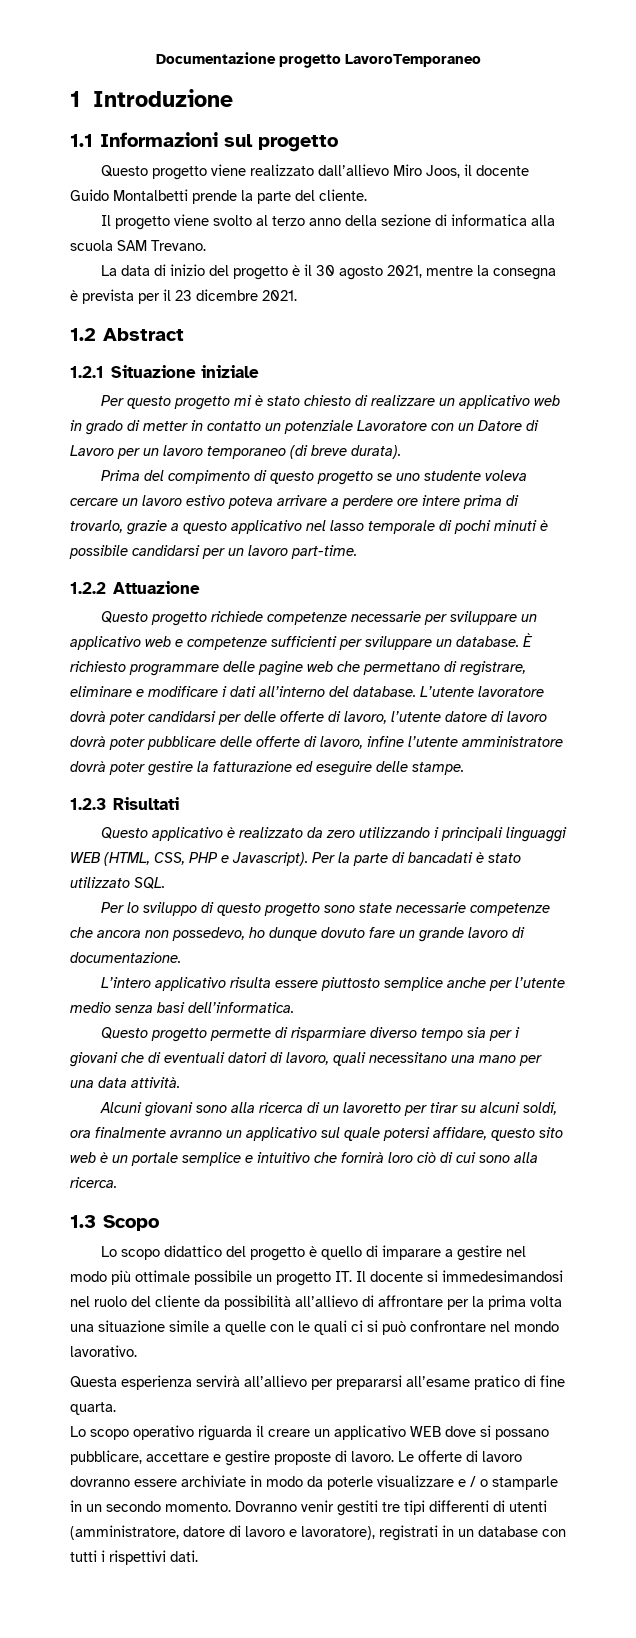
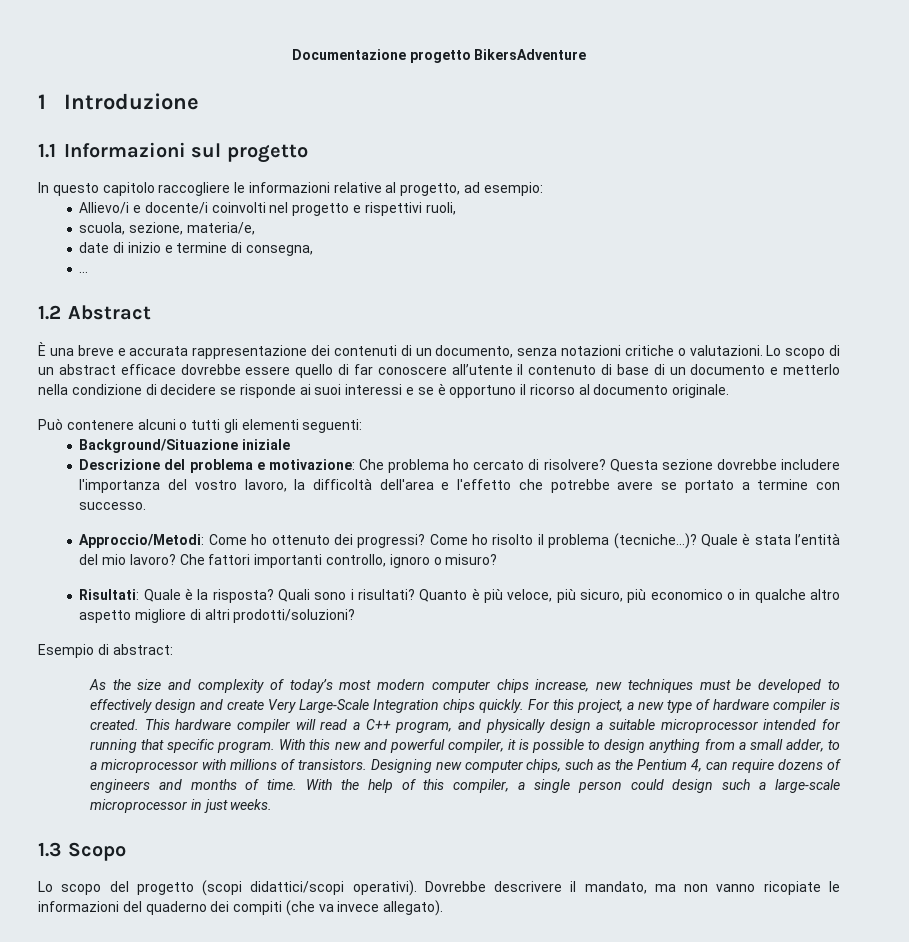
- Documentazione progetto LavoroTemporaneo
+ Documentazione progetto BikersAdventure
- Questo progetto viene realizzato dall’allievo Miro Joos, il docente Guido Montalbetti prende la parte del cliente.
- Il progetto viene svolto al terzo anno della sezione di informatica alla scuola SAM Trevano.
- La data di inizio del progetto è il 30 agosto 2021, mentre la consegna è prevista per il 23 dicembre 2021.
+ In questo capitolo raccogliere le informazioni relative al progetto, ad esempio:
+ Allievo/i e docente/i coinvolti nel progetto e rispettivi ruoli,
+ scuola, sezione, materia/e,
+ date di inizio e termine di consegna,
+ …
  1.2 Abstract
- 1.2.1 Situazione iniziale
- Per questo progetto mi è stato chiesto di realizzare un applicativo web in grado di metter in contatto un potenziale Lavoratore con un Datore di Lavoro per un lavoro temporaneo (di breve durata).
- Prima del compimento di questo progetto se uno studente voleva cercare un lavoro estivo poteva arrivare a perdere ore intere prima di trovarlo, grazie a questo applicativo nel lasso temporale di pochi minuti è possibile candidarsi per un lavoro part-time.
- 1.2.2 Attuazione
- Questo progetto richiede competenze necessarie per sviluppare un applicativo web e competenze sufficienti per sviluppare un database. È richiesto programmare delle pagine web che permettano di registrare, eliminare e modificare i dati all’interno del database. L’utente lavoratore dovrà poter candidarsi per delle offerte di lavoro, l’utente datore di lavoro dovrà poter pubblicare delle offerte di lavoro, infine l’utente amministratore dovrà poter gestire la fatturazione ed eseguire delle stampe.
- 1.2.3 Risultati
- Questo applicativo è realizzato da zero utilizzando i principali linguaggi WEB (HTML, CSS, PHP e Javascript). Per la parte di bancadati è stato utilizzato SQL.
- Per lo sviluppo di questo progetto sono state necessarie competenze che ancora non possedevo, ho dunque dovuto fare un grande lavoro di documentazione.
- L’intero applicativo risulta essere piuttosto semplice anche per l’utente medio senza basi dell’informatica.
- Questo progetto permette di risparmiare diverso tempo sia per i giovani che di eventuali datori di lavoro, quali necessitano una mano per una data attività.
- Alcuni giovani sono alla ricerca di un lavoretto per tirar su alcuni soldi, ora finalmente avranno un applicativo sul quale potersi affidare, questo sito web è un portale semplice e intuitivo che fornirà loro ciò di cui sono alla ricerca.
+ È una breve e accurata rappresentazione dei contenuti di un documento, senza notazioni critiche o valutazioni. Lo scopo di un abstract efficace dovrebbe essere quello di far conoscere all’utente il contenuto di base di un documento e metterlo nella condizione di decidere se risponde ai suoi interessi e se è opportuno il ricorso al documento originale.
+ Può contenere alcuni o tutti gli elementi seguenti:
+ Background/Situazione iniziale
+ Descrizione del problema e motivazione: Che problema ho cercato di risolvere? Questa sezione dovrebbe includere l'importanza del vostro lavoro, la difficoltà dell'area e l'effetto che potrebbe avere se portato a termine con successo.
+ Approccio/Metodi: Come ho ottenuto dei progressi? Come ho risolto il problema (tecniche…)? Quale è stata l’entità del mio lavoro? Che fattori importanti controllo, ignoro o misuro?
+ Risultati: Quale è la risposta? Quali sono i risultati? Quanto è più veloce, più sicuro, più economico o in qualche altro aspetto migliore di altri prodotti/soluzioni?
+ Esempio di abstract:
+ As the size and complexity of today’s most modern computer chips increase, new techniques must be developed to effectively design and create Very Large-Scale Integration chips quickly. For this project, a new type of hardware compiler is created. This hardware compiler will read a C++ program, and physically design a suitable microprocessor intended for running that specific program. With this new and powerful compiler, it is possible to design anything from a small adder, to a microprocessor with millions of transistors. Designing new computer chips, such as the Pentium 4, can require dozens of engineers and months of time. With the help of this compiler, a single person could design such a large-scale microprocessor in just weeks.
- Lo scopo didattico del progetto è quello di imparare a gestire nel modo più ottimale possibile un progetto IT. Il docente si immedesimandosi nel ruolo del cliente da possibilità all’allievo di affrontare per la prima volta una situazione simile a quelle con le quali ci si può confrontare nel mondo lavorativo.
- Questa esperienza servirà all’allievo per prepararsi all’esame pratico di fine quarta.
- Lo scopo operativo riguarda il creare un applicativo WEB dove si possano pubblicare, accettare e gestire proposte di lavoro. Le offerte di lavoro dovranno essere archiviate in modo da poterle visualizzare e / o stamparle in un secondo momento. Dovranno venir gestiti tre tipi differenti di utenti (amministratore, datore di lavoro e lavoratore), registrati in un database con tutti i rispettivi dati.
+ Lo scopo del progetto (scopi didattici/scopi operativi). Dovrebbe descrivere il mandato, ma non vanno ricopiate le informazioni del quaderno dei compiti (che va invece allegato).

